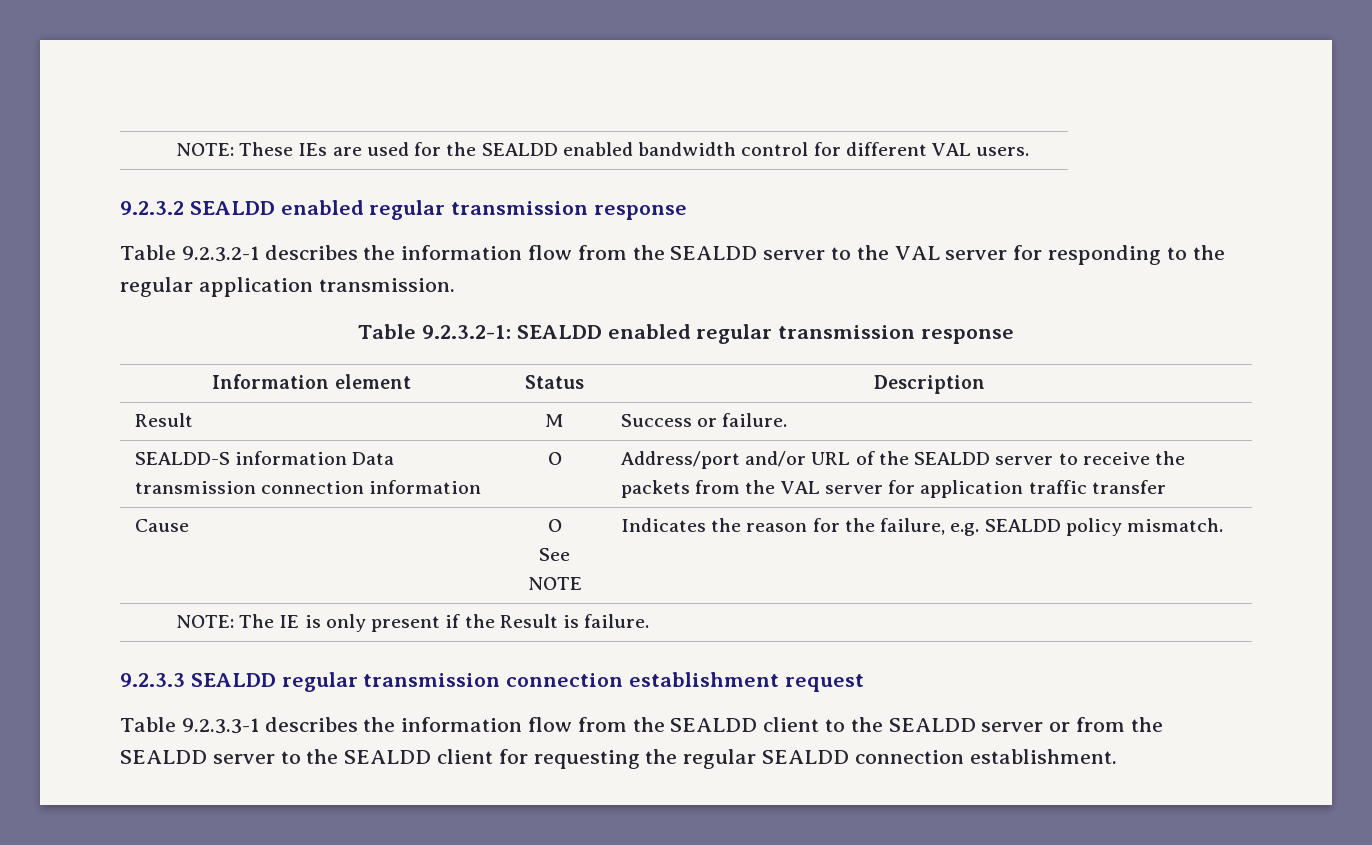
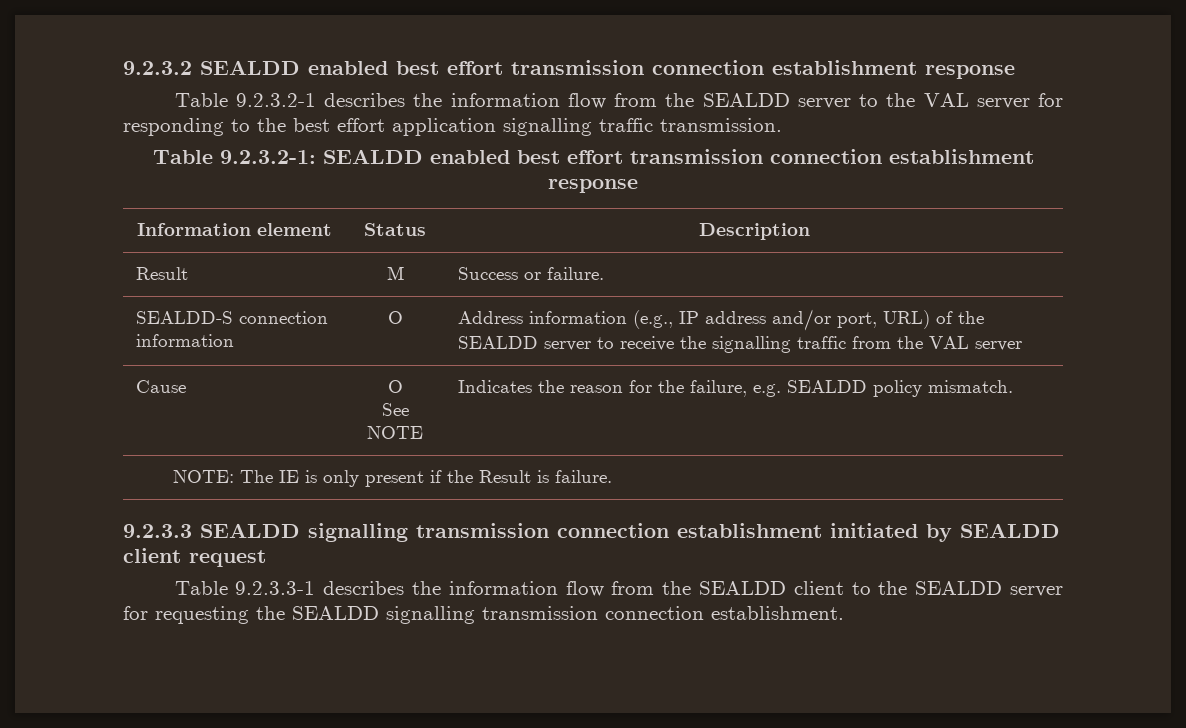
- NOTE: These IEs are used for the SEALDD enabled bandwidth control for different VAL users.
- 9.2.3.2 SEALDD enabled regular transmission response
+ 9.2.3.2 SEALDD enabled best effort transmission connection establishment response
- Table 9.2.3.2-1 describes the information flow from the SEALDD server to the VAL server for responding to the regular application transmission.
+ Table 9.2.3.2-1 describes the information flow from the SEALDD server to the VAL server for responding to the best effort application signalling traffic transmission.
- Table 9.2.3.2-1: SEALDD enabled regular transmission response
+ Table 9.2.3.2-1: SEALDD enabled best effort transmission connection establishment response
- SEALDD-S information Data transmission connection information | O | Address/port and/or URL of the SEALDD server to receive the packets from the VAL server for application traffic transfer
+ SEALDD-S connection information | O | Address information (e.g., IP address and/or port, URL) of the SEALDD server to receive the signalling traffic from the VAL server
- 9.2.3.3 SEALDD regular transmission connection establishment request
+ 9.2.3.3 SEALDD signalling transmission connection establishment initiated by SEALDD client request
- Table 9.2.3.3-1 describes the information flow from the SEALDD client to the SEALDD server or from the SEALDD server to the SEALDD client for requesting the regular SEALDD connection establishment.
+ Table 9.2.3.3-1 describes the information flow from the SEALDD client to the SEALDD server for requesting the SEALDD signalling transmission connection establishment.

